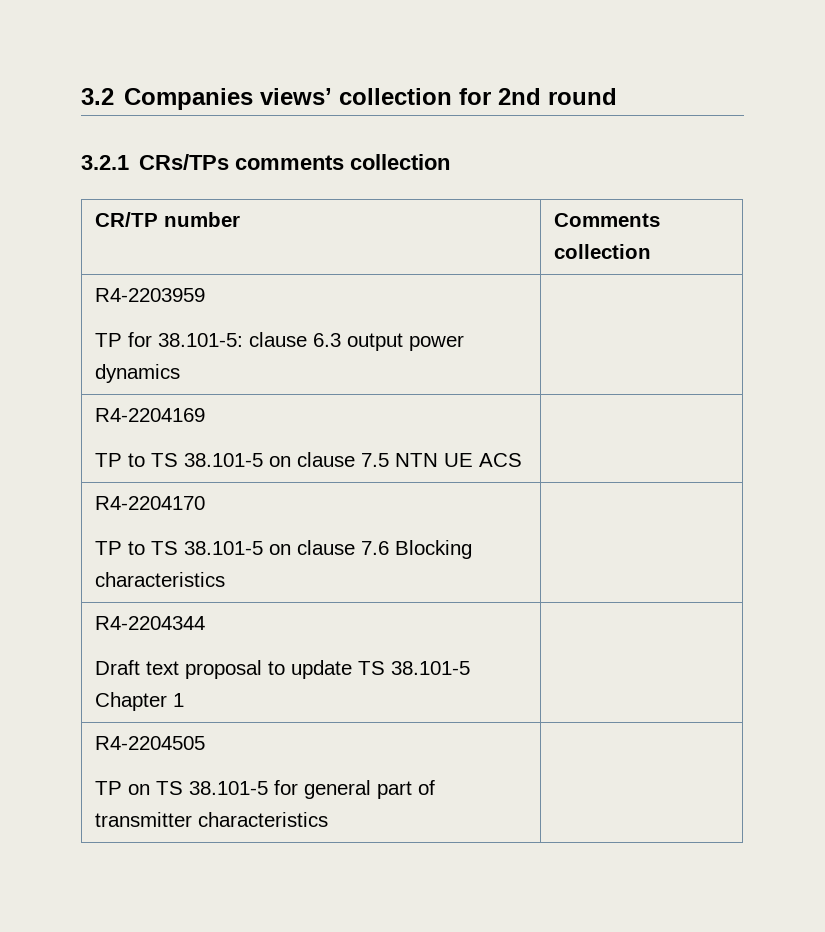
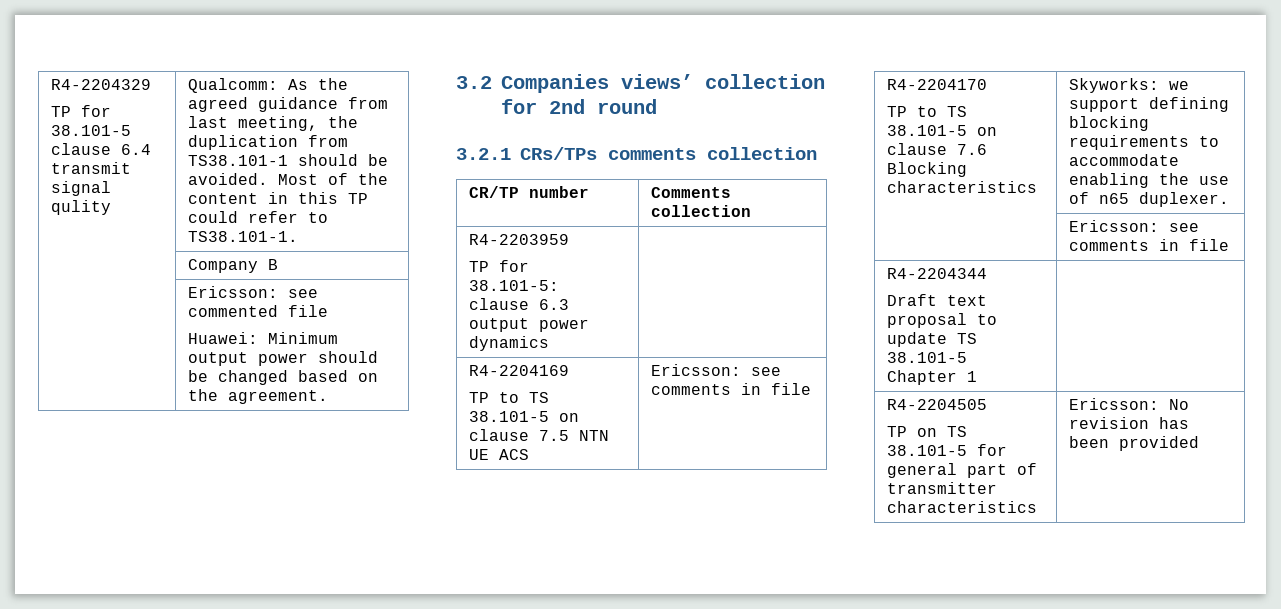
+ R4-2204329
+ TP for 38.101-5 clause 6.4 transmit signal qulity | Qualcomm: As the agreed guidance from last meeting, the duplication from TS38.101-1 should be avoided. Most of the content in this TP could refer to TS38.101-1.
+ | Company B
+ | Ericsson: see commented file
+ Huawei: Minimum output power should be changed based on the agreement.
  R4-2204169
- TP to TS 38.101-5 on clause 7.5 NTN UE ACS |
+ TP to TS 38.101-5 on clause 7.5 NTN UE ACS | Ericsson: see comments in file
  R4-2204170
- TP to TS 38.101-5 on clause 7.6 Blocking characteristics |
+ TP to TS 38.101-5 on clause 7.6 Blocking characteristics | Skyworks: we support defining blocking requirements to accommodate enabling the use of n65 duplexer.
+ | Ericsson: see comments in file
  R4-2204505
- TP on TS 38.101-5 for general part of transmitter characteristics |
+ TP on TS 38.101-5 for general part of transmitter characteristics | Ericsson: No revision has been provided

